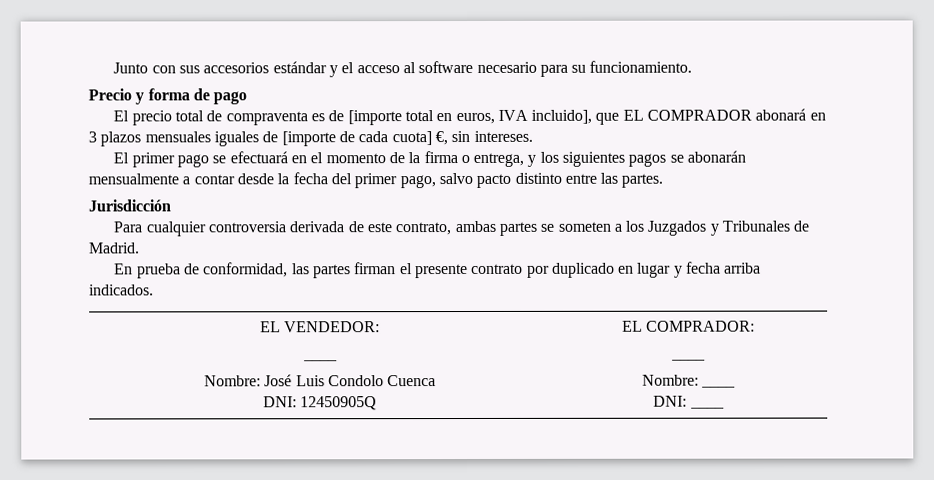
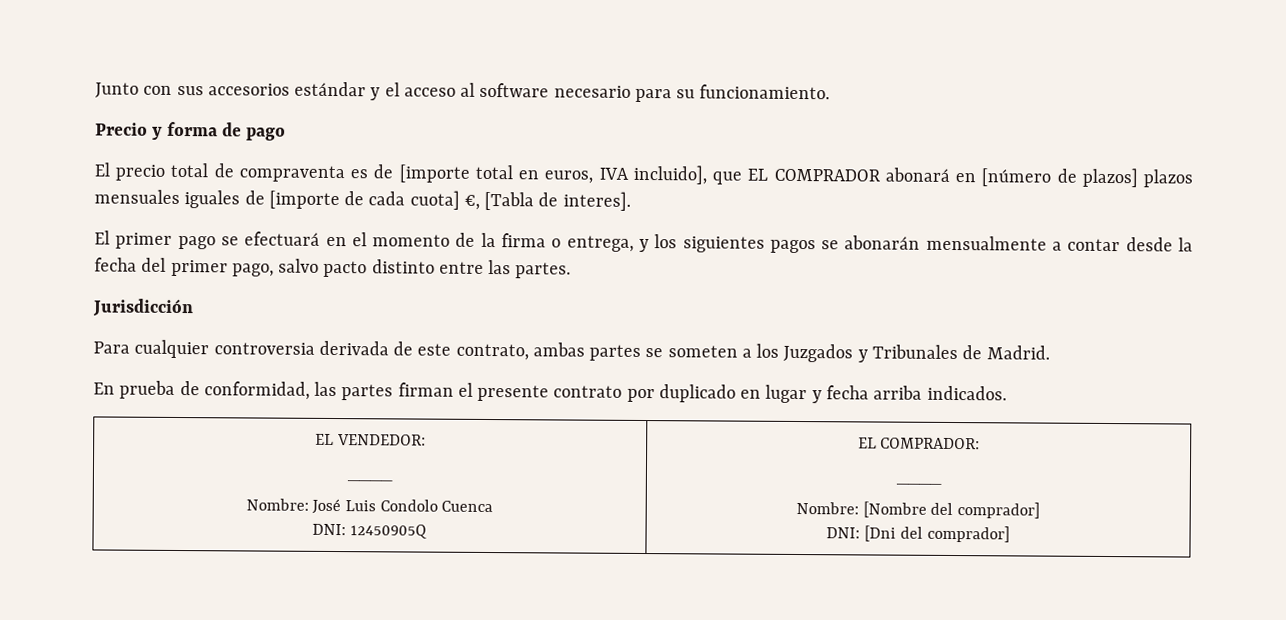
- El precio total de compraventa es de [importe total en euros, IVA incluido], que EL COMPRADOR abonará en 3 plazos mensuales iguales de [importe de cada cuota] €, sin intereses.
+ El precio total de compraventa es de [importe total en euros, IVA incluido], que EL COMPRADOR abonará en [número de plazos] plazos mensuales iguales de [importe de cada cuota] €, [Tabla de interes].
  EL VENDEDOR:
  ____
  Nombre: José Luis Condolo Cuenca
  DNI: 12450905Q | EL COMPRADOR:
  ____
- Nombre: ____
- DNI: ____
+ Nombre: [Nombre del comprador]
+ DNI: [Dni del comprador]

